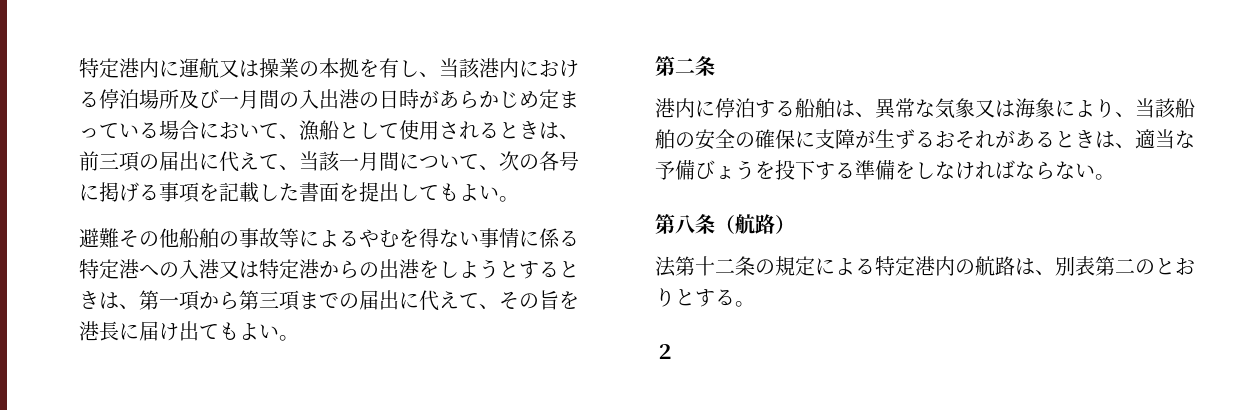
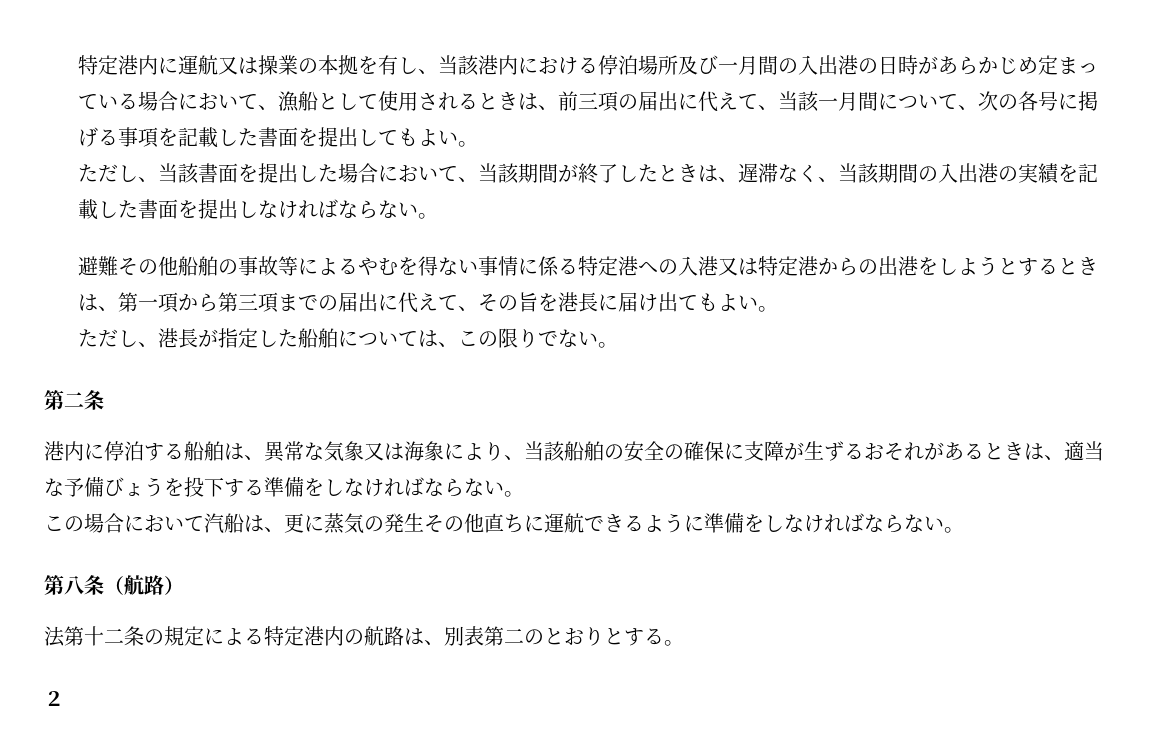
+ ただし、当該書面を提出した場合において、当該期間が終了したときは、遅滞なく、当該期間の入出港の実績を記載した書面を提出しなければならない。
+ ただし、港長が指定した船舶については、この限りでない。
+ この場合において汽船は、更に蒸気の発生その他直ちに運航できるように準備をしなければならない。

